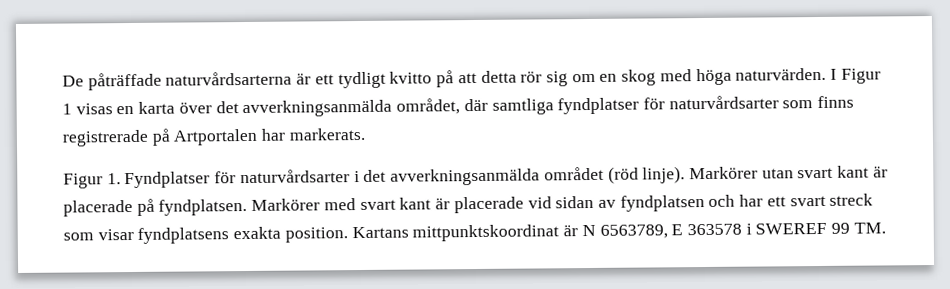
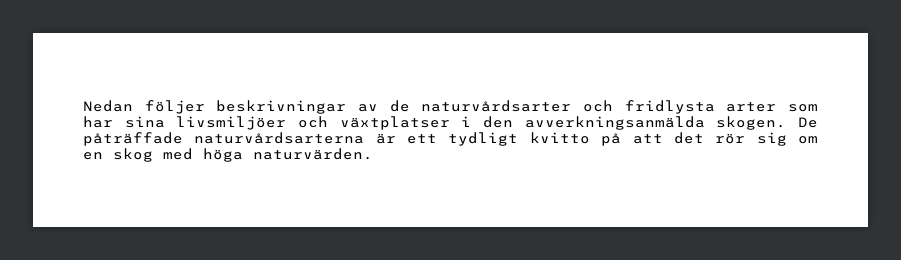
+ Nedan följer beskrivningar av de naturvårdsarter och fridlysta arter som har sina livsmiljöer och växtplatser i den avverkningsanmälda skogen.
- De påträffade naturvårdsarterna är ett tydligt kvitto på att detta rör sig om en skog med höga naturvärden. I Figur 1 visas en karta över det avverkningsanmälda området, där samtliga fyndplatser för naturvårdsarter som finns registrerade på Artportalen har markerats.
- Figur 1. Fyndplatser för naturvårdsarter i det avverkningsanmälda området (röd linje). Markörer utan svart kant är placerade på fyndplatsen. Markörer med svart kant är placerade vid sidan av fyndplatsen och har ett svart streck som visar fyndplatsens exakta position. Kartans mittpunktskoordinat är N 6563789, E 363578 i SWEREF 99 TM.
+ De påträffade naturvårdsarterna är ett tydligt kvitto på att det rör sig om en skog med höga naturvärden.

